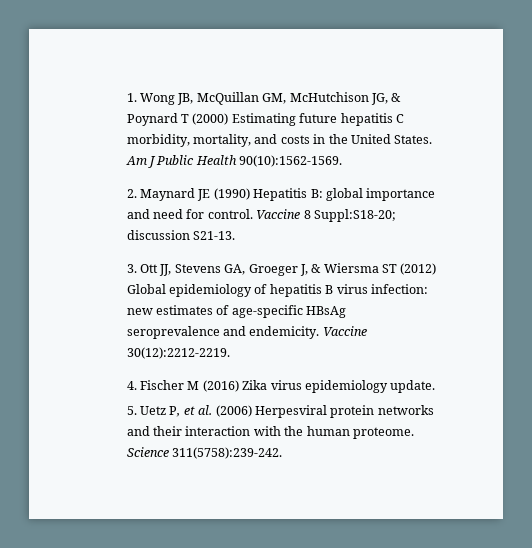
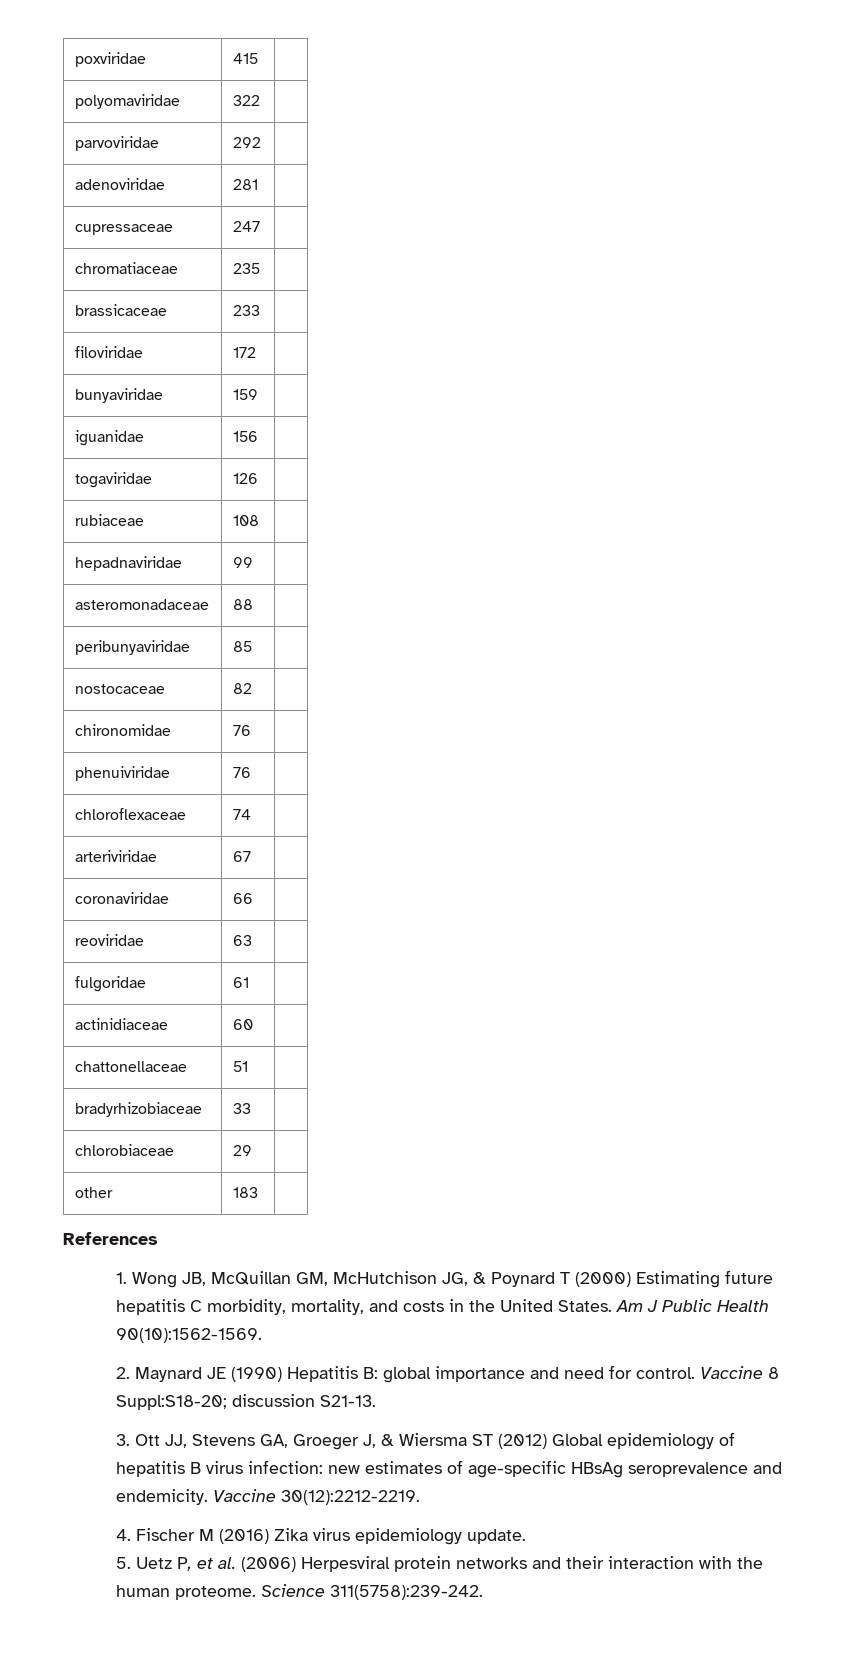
+ poxviridae | 415 |
+ polyomaviridae | 322 |
+ parvoviridae | 292 |
+ adenoviridae | 281 |
+ cupressaceae | 247 |
+ chromatiaceae | 235 |
+ brassicaceae | 233 |
+ filoviridae | 172 |
+ bunyaviridae | 159 |
+ iguanidae | 156 |
+ togaviridae | 126 |
+ rubiaceae | 108 |
+ hepadnaviridae | 99 |
+ asteromonadaceae | 88 |
+ peribunyaviridae | 85 |
+ nostocaceae | 82 |
+ chironomidae | 76 |
+ phenuiviridae | 76 |
+ chloroflexaceae | 74 |
+ arteriviridae | 67 |
+ coronaviridae | 66 |
+ reoviridae | 63 |
+ fulgoridae | 61 |
+ actinidiaceae | 60 |
+ chattonellaceae | 51 |
+ bradyrhizobiaceae | 33 |
+ chlorobiaceae | 29 |
+ other | 183 |
+ References

